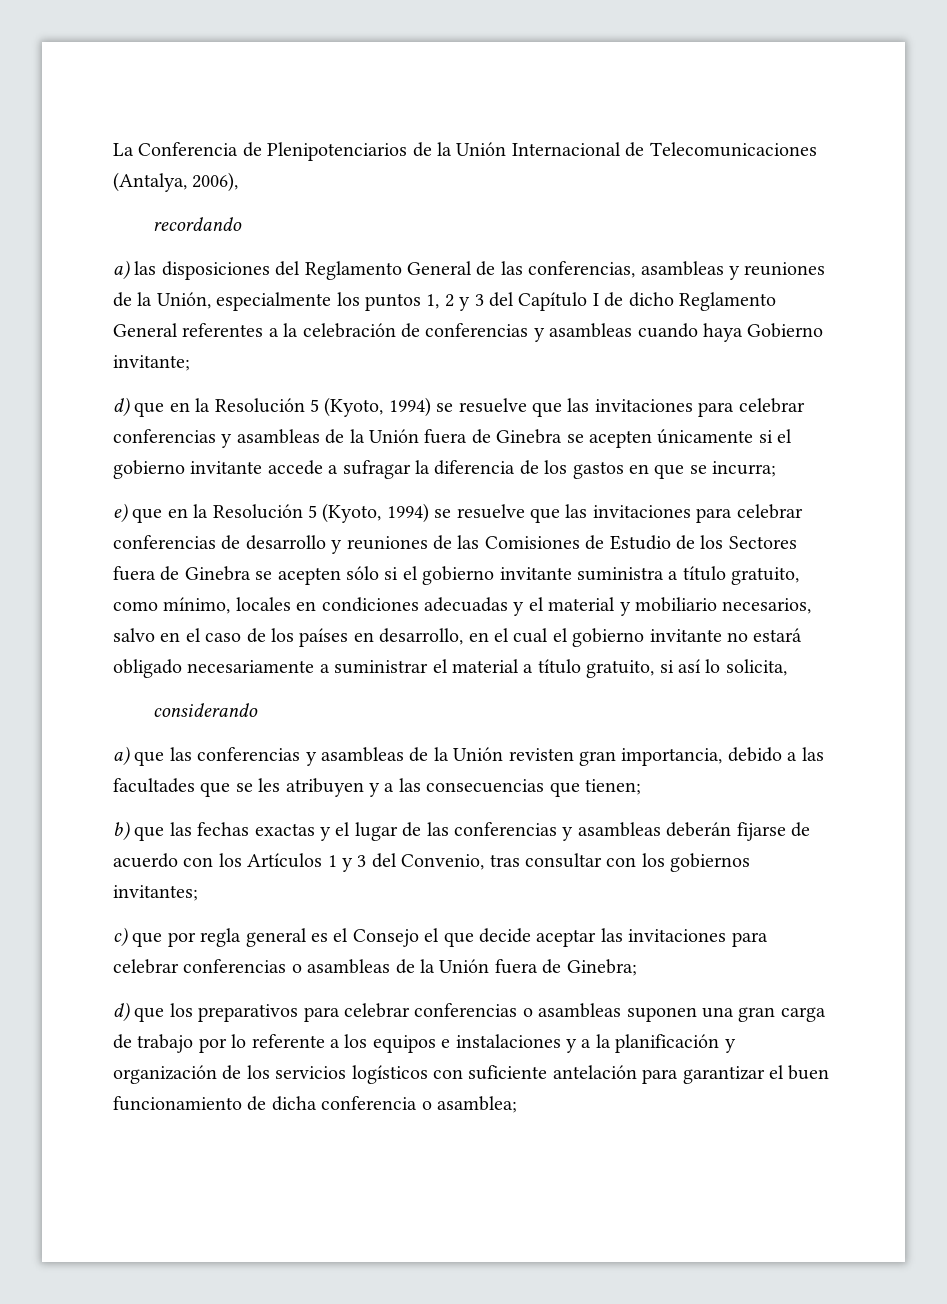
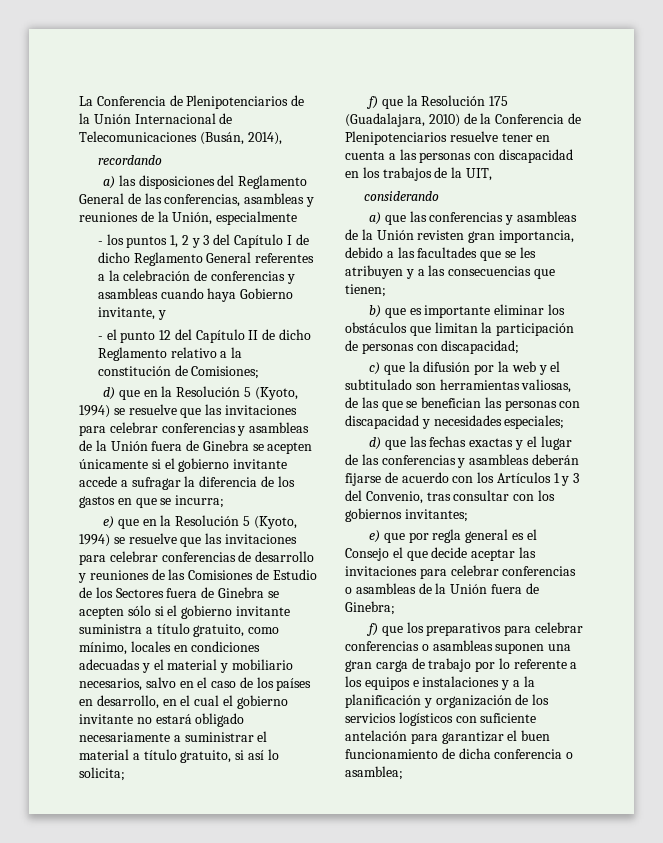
- La Conferencia de Plenipotenciarios de la Unión Internacional de Telecomunicaciones (Antalya, 2006),
+ La Conferencia de Plenipotenciarios de la Unión Internacional de Telecomunicaciones (Busán, 2014),
- a) las disposiciones del Reglamento General de las conferencias, asambleas y reuniones de la Unión, especialmente los puntos 1, 2 y 3 del Capítulo I de dicho Reglamento General referentes a la celebración de conferencias y asambleas cuando haya Gobierno invitante;
+ a) las disposiciones del Reglamento General de las conferencias, asambleas y reuniones de la Unión, especialmente
+ - los puntos 1, 2 y 3 del Capítulo I de dicho Reglamento General referentes a la celebración de conferencias y asambleas cuando haya Gobierno invitante, y
+ - el punto 12 del Capítulo II de dicho Reglamento relativo a la constitución de Comisiones;
- e) que en la Resolución 5 (Kyoto, 1994) se resuelve que las invitaciones para celebrar conferencias de desarrollo y reuniones de las Comisiones de Estudio de los Sectores fuera de Ginebra se acepten sólo si el gobierno invitante suministra a título gratuito, como mínimo, locales en condiciones adecuadas y el material y mobiliario necesarios, salvo en el caso de los países en desarrollo, en el cual el gobierno invitante no estará obligado necesariamente a suministrar el material a título gratuito, si así lo solicita,
+ e) que en la Resolución 5 (Kyoto, 1994) se resuelve que las invitaciones para celebrar conferencias de desarrollo y reuniones de las Comisiones de Estudio de los Sectores fuera de Ginebra se acepten sólo si el gobierno invitante suministra a título gratuito, como mínimo, locales en condiciones adecuadas y el material y mobiliario necesarios, salvo en el caso de los países en desarrollo, en el cual el gobierno invitante no estará obligado necesariamente a suministrar el material a título gratuito, si así lo solicita;
+ f) que la Resolución 175 (Guadalajara, 2010) de la Conferencia de Plenipotenciarios resuelve tener en cuenta a las personas con discapacidad en los trabajos de la UIT,
- b) que las fechas exactas y el lugar de las conferencias y asambleas deberán fijarse de acuerdo con los Artículos 1 y 3 del Convenio, tras consultar con los gobiernos invitantes;
+ b) que es importante eliminar los obstáculos que limitan la participación de personas con discapacidad;
+ c) que la difusión por la web y el subtitulado son herramientas valiosas, de las que se benefician las personas con discapacidad y necesidades especiales;
+ d) que las fechas exactas y el lugar de las conferencias y asambleas deberán fijarse de acuerdo con los Artículos 1 y 3 del Convenio, tras consultar con los gobiernos invitantes;
- c) que por regla general es el Consejo el que decide aceptar las invitaciones para celebrar conferencias o asambleas de la Unión fuera de Ginebra;
+ e) que por regla general es el Consejo el que decide aceptar las invitaciones para celebrar conferencias o asambleas de la Unión fuera de Ginebra;
- d) que los preparativos para celebrar conferencias o asambleas suponen una gran carga de trabajo por lo referente a los equipos e instalaciones y a la planificación y organización de los servicios logísticos con suficiente antelación para garantizar el buen funcionamiento de dicha conferencia o asamblea;
+ f) que los preparativos para celebrar conferencias o asambleas suponen una gran carga de trabajo por lo referente a los equipos e instalaciones y a la planificación y organización de los servicios logísticos con suficiente antelación para garantizar el buen funcionamiento de dicha conferencia o asamblea;

